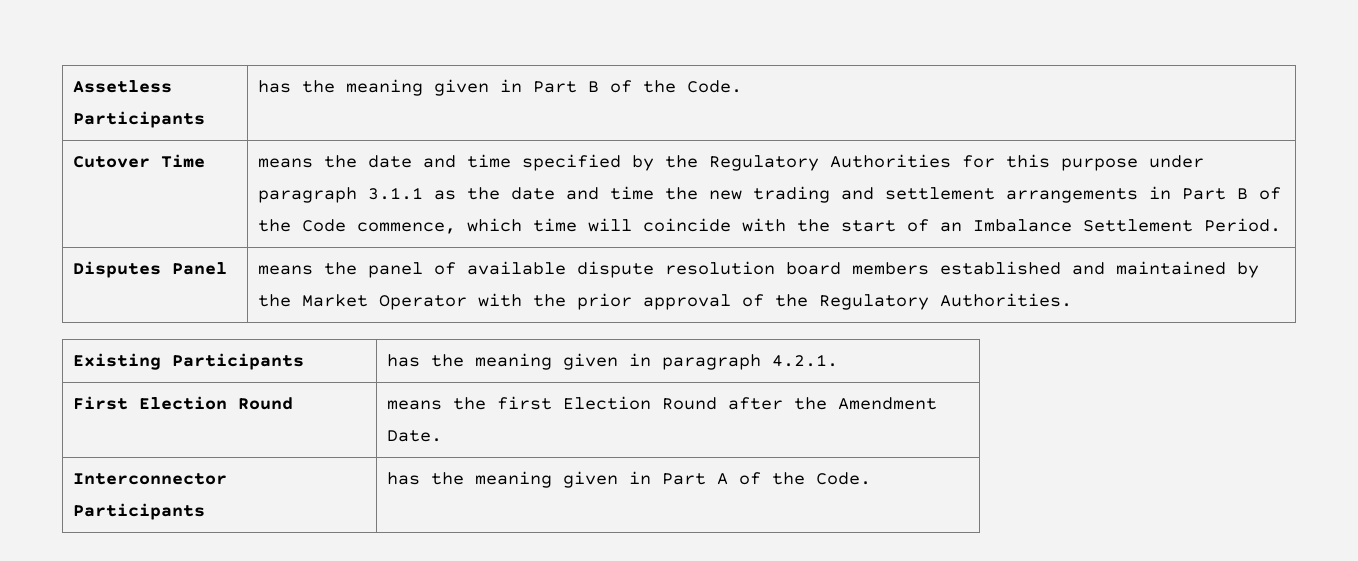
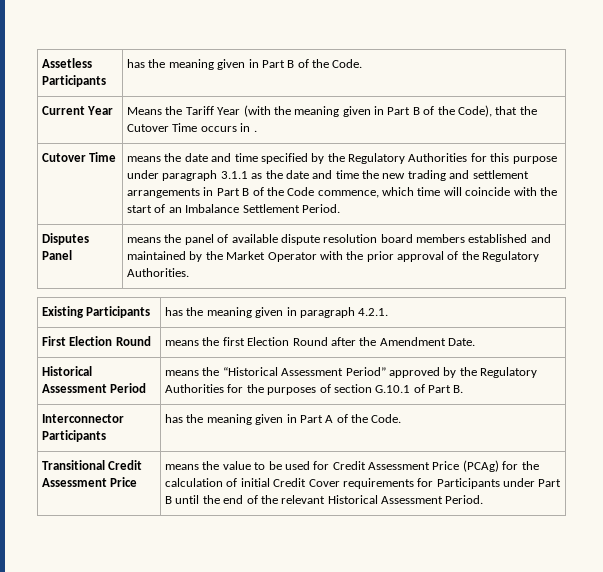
+ Current Year | Means the Tariff Year (with the meaning given in Part B of the Code), that the Cutover Time occurs in .
+ Historical Assessment Period | means the “Historical Assessment Period” approved by the Regulatory Authorities for the purposes of section G.10.1 of Part B.
+ Transitional Credit Assessment Price | means the value to be used for Credit Assessment Price (PCAg) for the calculation of initial Credit Cover requirements for Participants under Part B until the end of the relevant Historical Assessment Period.

